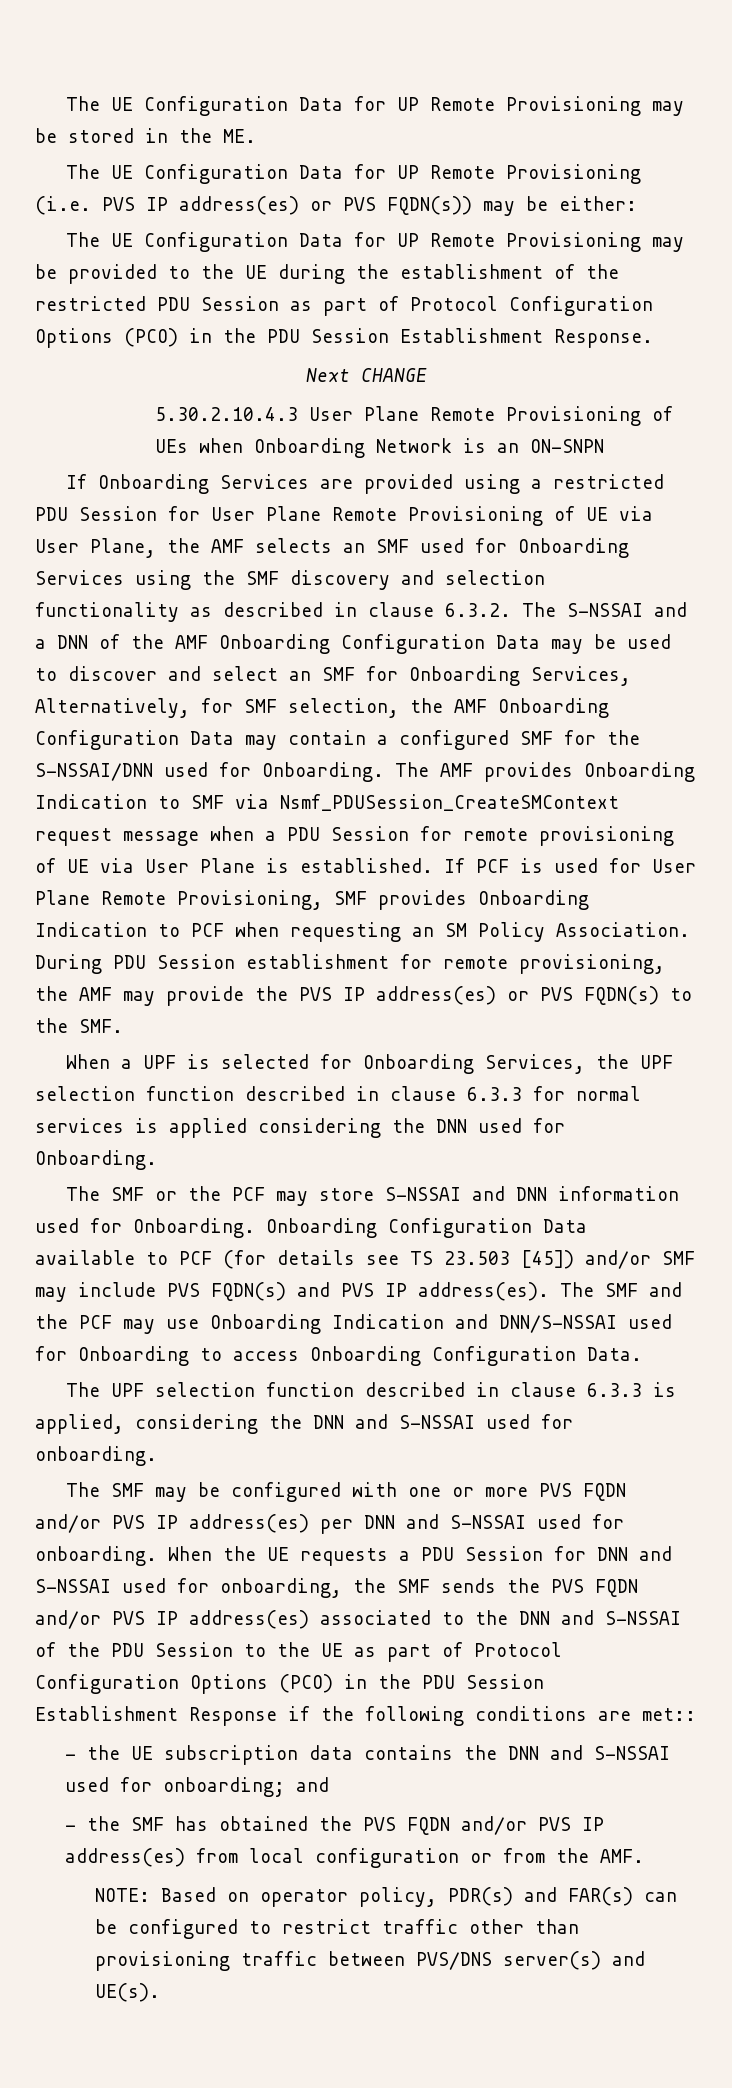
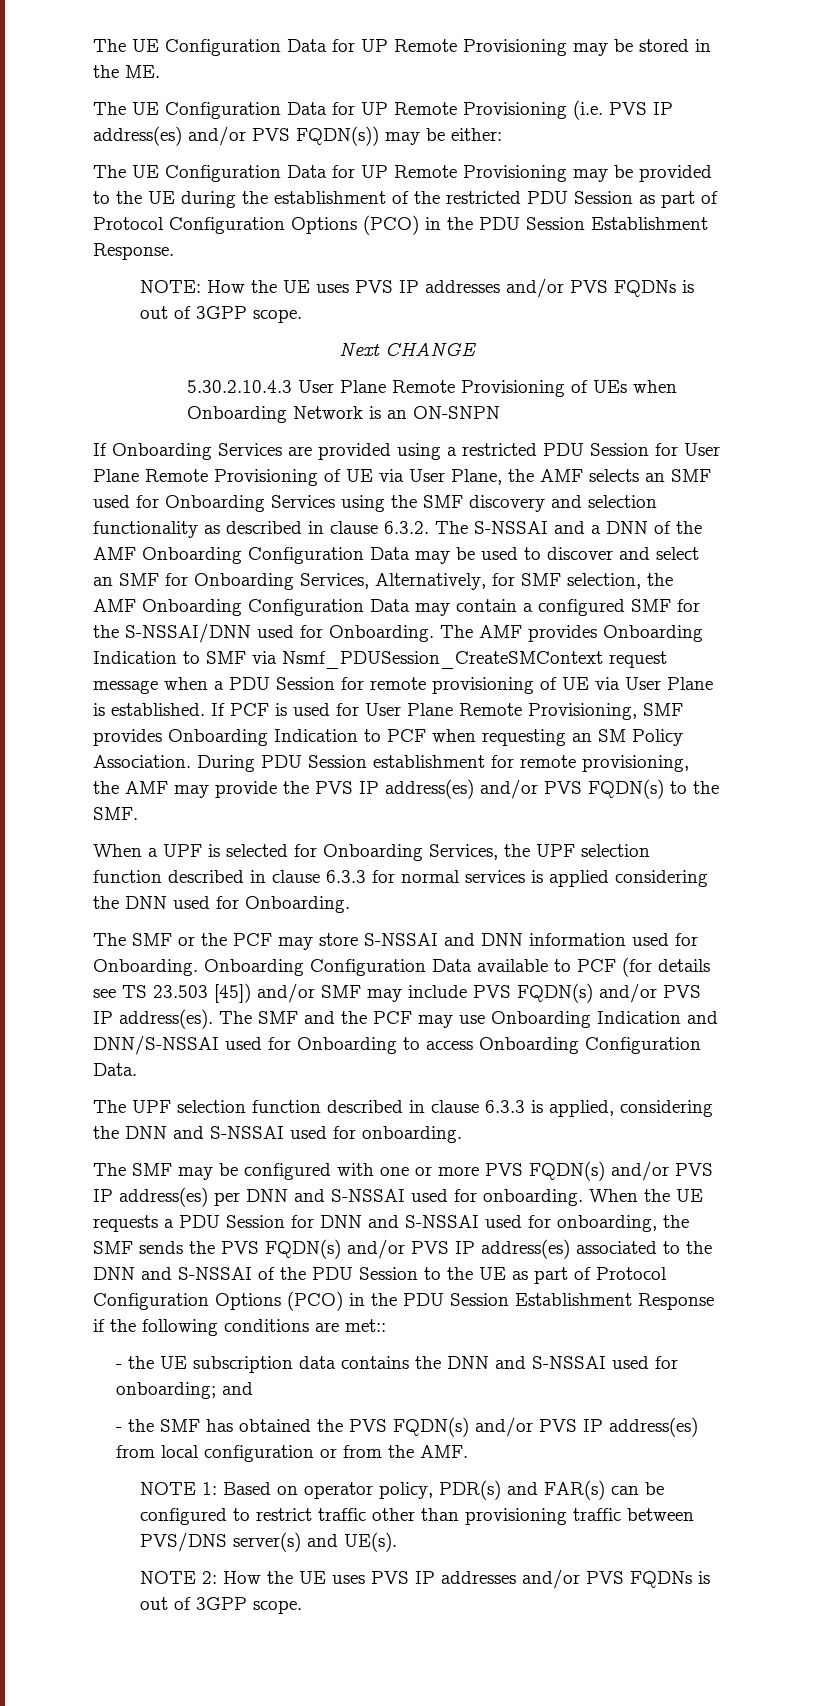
- The UE Configuration Data for UP Remote Provisioning (i.e. PVS IP address(es) or PVS FQDN(s)) may be either:
+ The UE Configuration Data for UP Remote Provisioning (i.e. PVS IP address(es) and/or PVS FQDN(s)) may be either:
+ NOTE: How the UE uses PVS IP addresses and/or PVS FQDNs is out of 3GPP scope.
- During PDU Session establishment for remote provisioning, the AMF may provide the PVS IP address(es) or PVS FQDN(s) to the SMF.
+ During PDU Session establishment for remote provisioning, the AMF may provide the PVS IP address(es) and/or PVS FQDN(s) to the SMF.
- Onboarding Configuration Data available to PCF (for details see TS 23.503 [45]) and/or SMF may include PVS FQDN(s) and PVS IP address(es).
+ Onboarding Configuration Data available to PCF (for details see TS 23.503 [45]) and/or SMF may include PVS FQDN(s) and/or PVS IP address(es).
- The SMF may be configured with one or more PVS FQDN and/or PVS IP address(es) per DNN and S-NSSAI used for onboarding.
+ The SMF may be configured with one or more PVS FQDN(s) and/or PVS IP address(es) per DNN and S-NSSAI used for onboarding.
- When the UE requests a PDU Session for DNN and S-NSSAI used for onboarding, the SMF sends the PVS FQDN and/or PVS IP address(es) associated to the DNN and S-NSSAI of the PDU Session to the UE as part of Protocol Configuration Options (PCO) in the PDU Session Establishment Response if the following conditions are met::
+ When the UE requests a PDU Session for DNN and S-NSSAI used for onboarding, the SMF sends the PVS FQDN(s) and/or PVS IP address(es) associated to the DNN and S-NSSAI of the PDU Session to the UE as part of Protocol Configuration Options (PCO) in the PDU Session Establishment Response if the following conditions are met::
- - the SMF has obtained the PVS FQDN and/or PVS IP address(es) from local configuration or from the AMF.
+ - the SMF has obtained the PVS FQDN(s) and/or PVS IP address(es) from local configuration or from the AMF.
- NOTE: Based on operator policy, PDR(s) and FAR(s) can be configured to restrict traffic other than provisioning traffic between PVS/DNS server(s) and UE(s).
+ NOTE 1: Based on operator policy, PDR(s) and FAR(s) can be configured to restrict traffic other than provisioning traffic between PVS/DNS server(s) and UE(s).
+ NOTE 2: How the UE uses PVS IP addresses and/or PVS FQDNs is out of 3GPP scope.

